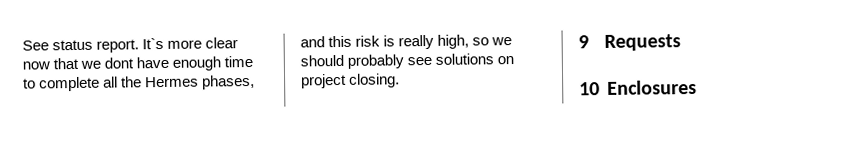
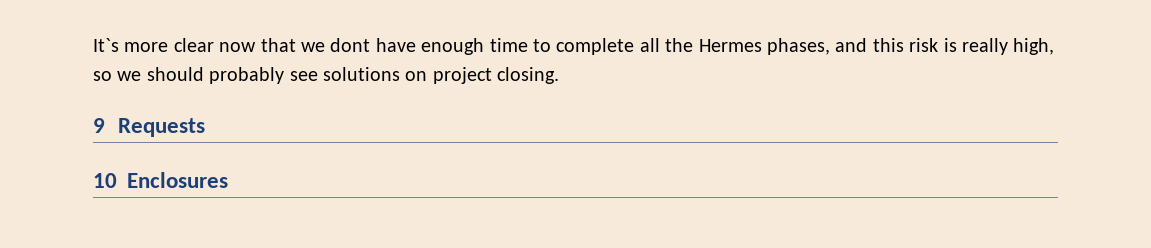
- See status report.

